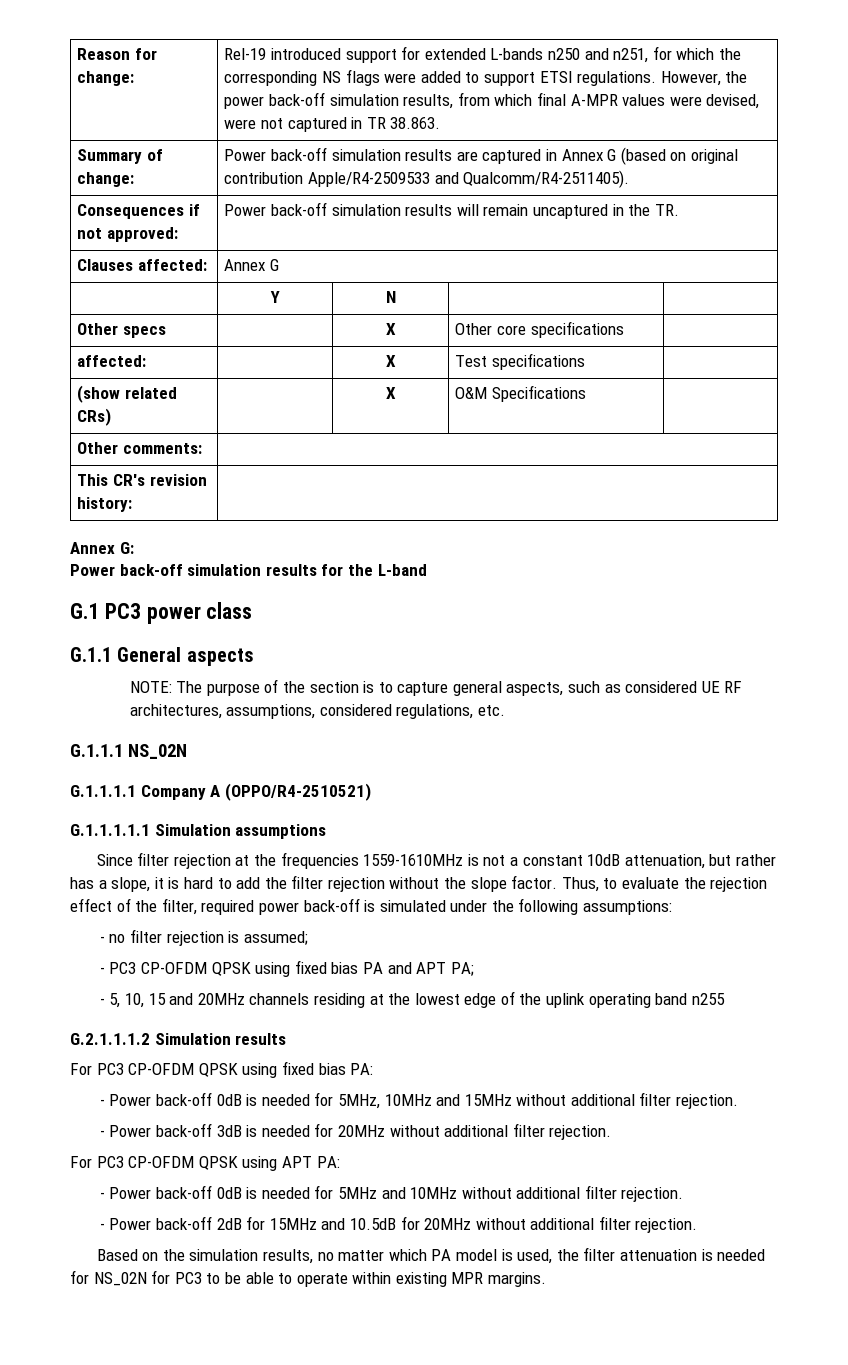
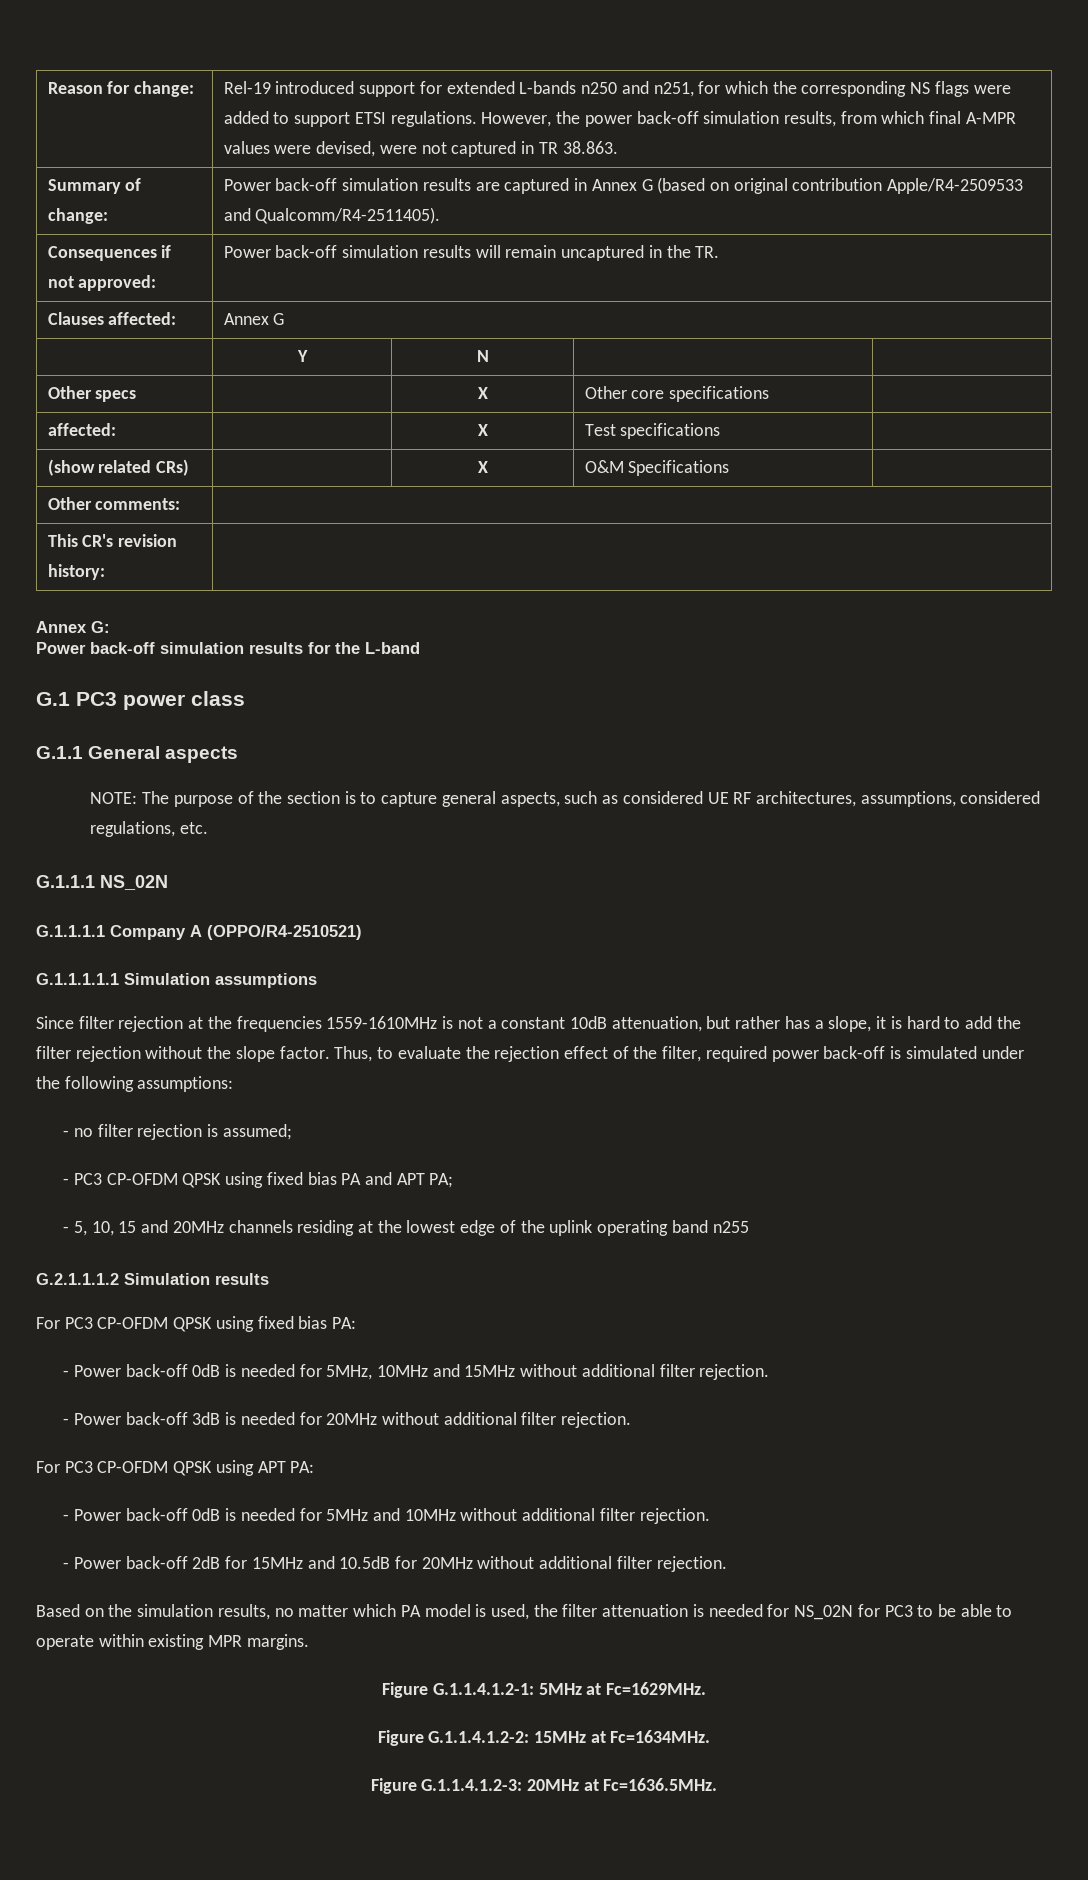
+ Figure G.1.1.4.1.2-1: 5MHz at Fc=1629MHz.
+ Figure G.1.1.4.1.2-2: 15MHz at Fc=1634MHz.
+ Figure G.1.1.4.1.2-3: 20MHz at Fc=1636.5MHz.

